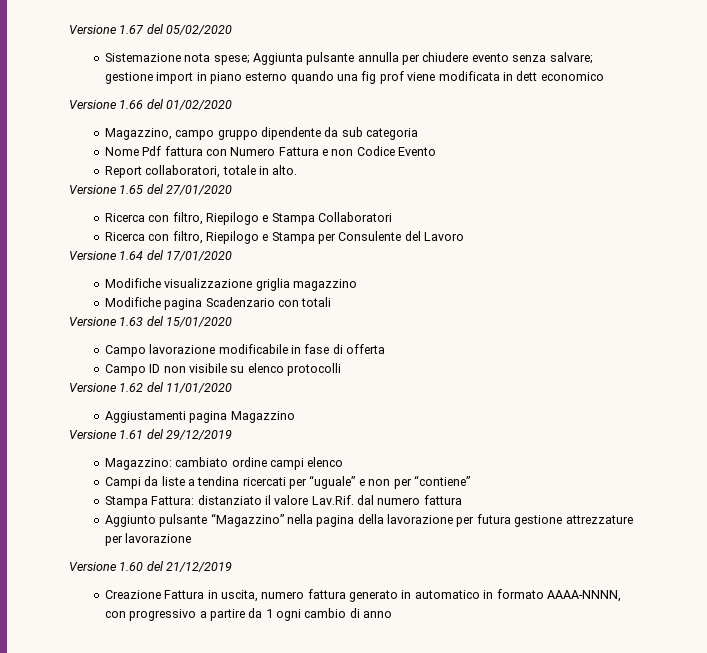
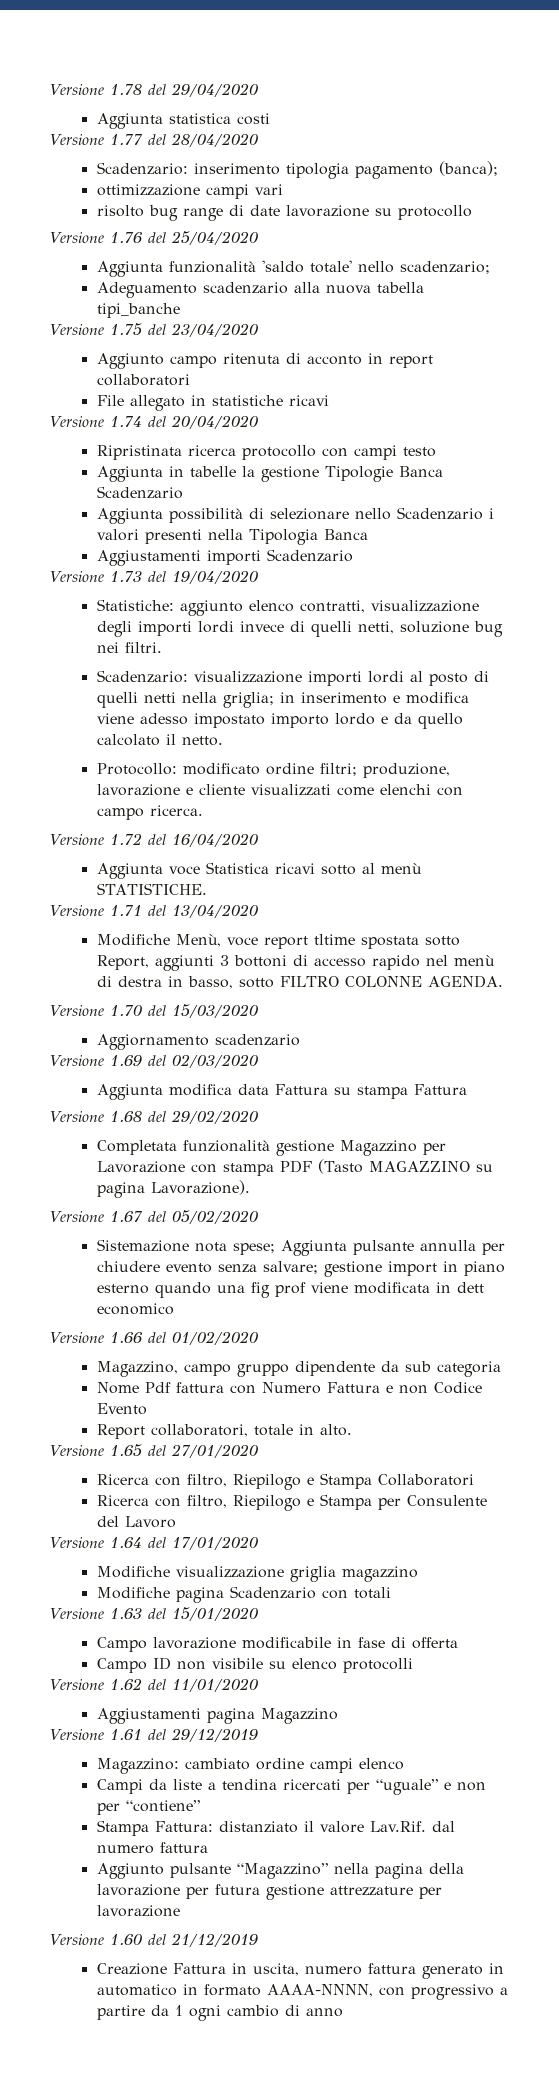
+ Versione 1.78 del 29/04/2020
+ Aggiunta statistica costi
+ Versione 1.77 del 28/04/2020
+ Scadenzario: inserimento tipologia pagamento (banca);
+ ottimizzazione campi vari
+ risolto bug range di date lavorazione su protocollo
+ Versione 1.76 del 25/04/2020
+ Aggiunta funzionalità 'saldo totale' nello scadenzario;
+ Adeguamento scadenzario alla nuova tabella tipi_banche
+ Versione 1.75 del 23/04/2020
+ Aggiunto campo ritenuta di acconto in report collaboratori
+ File allegato in statistiche ricavi
+ Versione 1.74 del 20/04/2020
+ Ripristinata ricerca protocollo con campi testo
+ Aggiunta in tabelle la gestione Tipologie Banca Scadenzario
+ Aggiunta possibilità di selezionare nello Scadenzario i valori presenti nella Tipologia Banca
+ Aggiustamenti importi Scadenzario
+ Versione 1.73 del 19/04/2020
+ Statistiche: aggiunto elenco contratti, visualizzazione degli importi lordi invece di quelli netti, soluzione bug nei filtri.
+ Scadenzario: visualizzazione importi lordi al posto di quelli netti nella griglia; in inserimento e modifica viene adesso impostato importo lordo e da quello calcolato il netto.
+ Protocollo: modificato ordine filtri; produzione, lavorazione e cliente visualizzati come elenchi con campo ricerca.
+ Versione 1.72 del 16/04/2020
+ Aggiunta voce Statistica ricavi sotto al menù STATISTICHE.
+ Versione 1.71 del 13/04/2020
+ Modifiche Menù, voce report tltime spostata sotto Report, aggiunti 3 bottoni di accesso rapido nel menù di destra in basso, sotto FILTRO COLONNE AGENDA.
+ Versione 1.70 del 15/03/2020
+ Aggiornamento scadenzario
+ Versione 1.69 del 02/03/2020
+ Aggiunta modifica data Fattura su stampa Fattura
+ Versione 1.68 del 29/02/2020
+ Completata funzionalità gestione Magazzino per Lavorazione con stampa PDF (Tasto MAGAZZINO su pagina Lavorazione).

